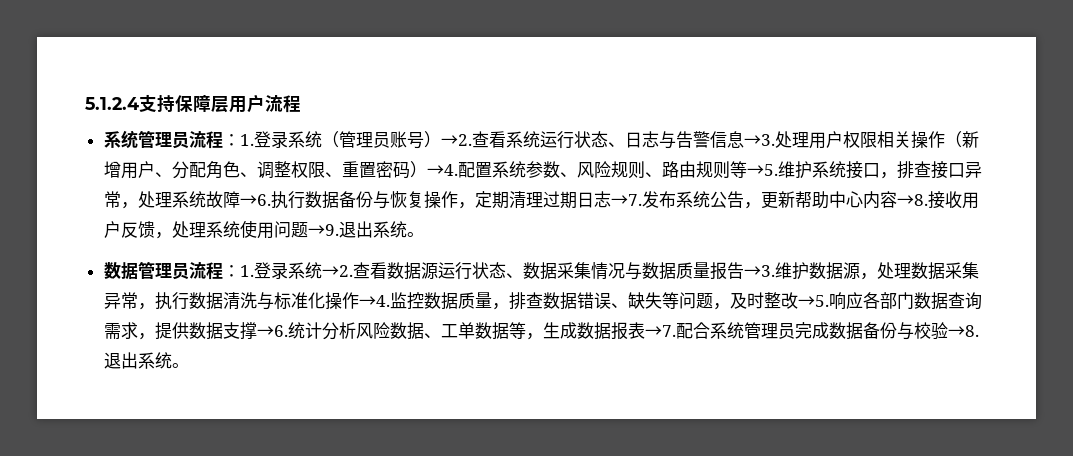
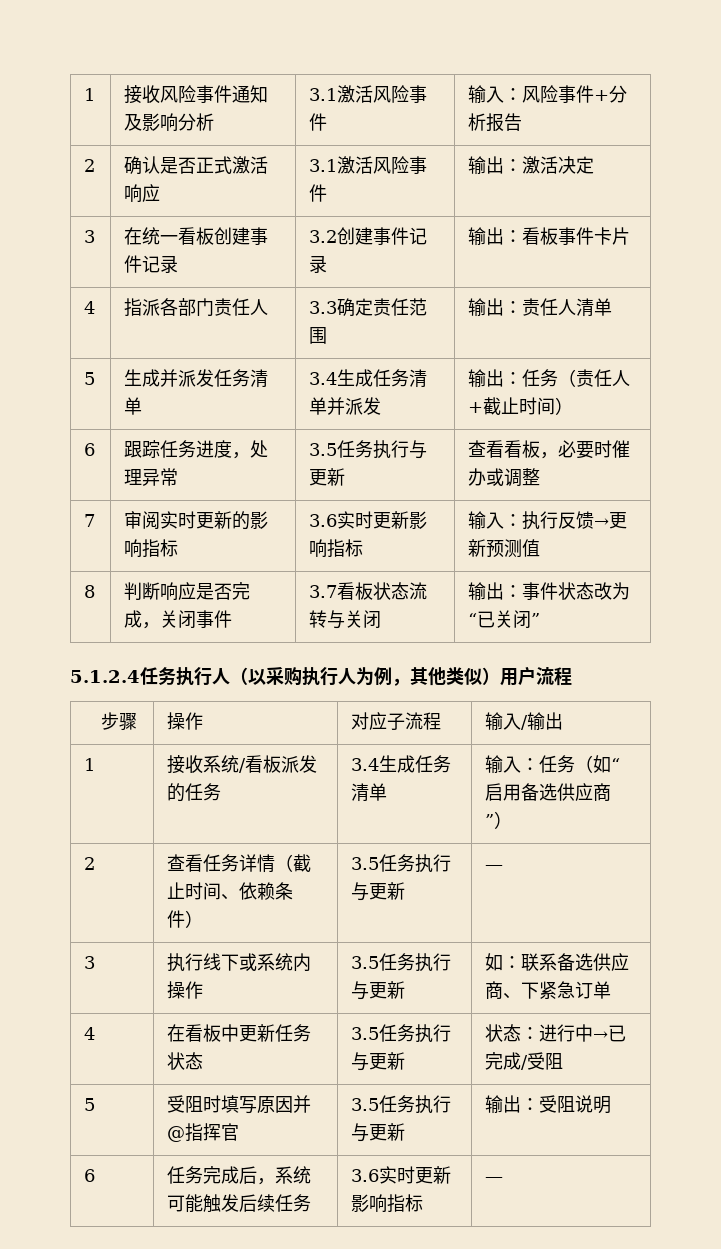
- 5.1.2.4支持保障层用户流程
- 系统管理员流程：1.登录系统（管理员账号）→2.查看系统运行状态、日志与告警信息→3.处理用户权限相关操作（新增用户、分配角色、调整权限、重置密码）→4.配置系统参数、风险规则、路由规则等→5.维护系统接口，排查接口异常，处理系统故障→6.执行数据备份与恢复操作，定期清理过期日志→7.发布系统公告，更新帮助中心内容→8.接收用户反馈，处理系统使用问题→9.退出系统。
- 数据管理员流程：1.登录系统→2.查看数据源运行状态、数据采集情况与数据质量报告→3.维护数据源，处理数据采集异常，执行数据清洗与标准化操作→4.监控数据质量，排查数据错误、缺失等问题，及时整改→5.响应各部门数据查询需求，提供数据支撑→6.统计分析风险数据、工单数据等，生成数据报表→7.配合系统管理员完成数据备份与校验→8.退出系统。
+ 1 | 接收风险事件通知及影响分析 | 3.1激活风险事件 | 输入：风险事件+分析报告
+ 2 | 确认是否正式激活响应 | 3.1激活风险事件 | 输出：激活决定
+ 3 | 在统一看板创建事件记录 | 3.2创建事件记录 | 输出：看板事件卡片
+ 4 | 指派各部门责任人 | 3.3确定责任范围 | 输出：责任人清单
+ 5 | 生成并派发任务清单 | 3.4生成任务清单并派发 | 输出：任务（责任人+截止时间）
+ 6 | 跟踪任务进度，处理异常 | 3.5任务执行与更新 | 查看看板，必要时催办或调整
+ 7 | 审阅实时更新的影响指标 | 3.6实时更新影响指标 | 输入：执行反馈→更新预测值
+ 8 | 判断响应是否完成，关闭事件 | 3.7看板状态流转与关闭 | 输出：事件状态改为“已关闭”
+ 5.1.2.4任务执行人（以采购执行人为例，其他类似）用户流程
+ 步骤 | 操作 | 对应子流程 | 输入/输出
+ 1 | 接收系统/看板派发的任务 | 3.4生成任务清单 | 输入：任务（如“启用备选供应商”）
+ 2 | 查看任务详情（截止时间、依赖条件） | 3.5任务执行与更新 | —
+ 3 | 执行线下或系统内操作 | 3.5任务执行与更新 | 如：联系备选供应商、下紧急订单
+ 4 | 在看板中更新任务状态 | 3.5任务执行与更新 | 状态：进行中→已完成/受阻
+ 5 | 受阻时填写原因并@指挥官 | 3.5任务执行与更新 | 输出：受阻说明
+ 6 | 任务完成后，系统可能触发后续任务 | 3.6实时更新影响指标 | —

